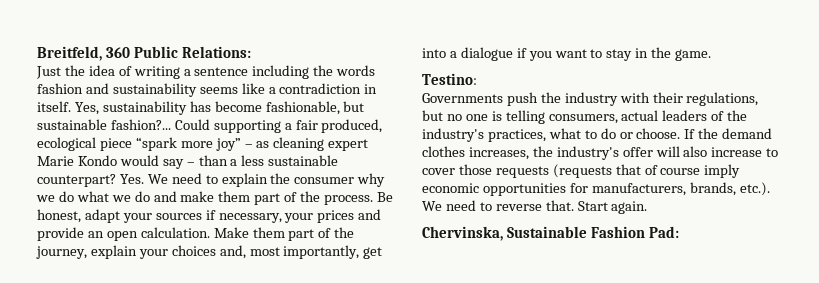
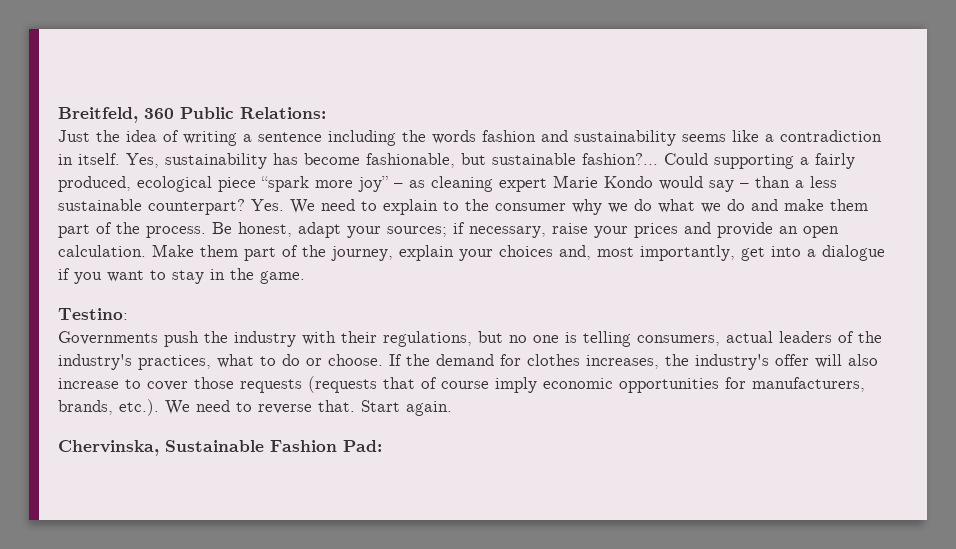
- Could supporting a fair produced, ecological piece “spark more joy” – as cleaning expert Marie Kondo would say – than a less sustainable counterpart?
+ Could supporting a fairly produced, ecological piece “spark more joy” – as cleaning expert Marie Kondo would say – than a less sustainable counterpart?
- Yes. We need to explain the consumer why we do what we do and make them part of the process.
+ Yes. We need to explain to the consumer why we do what we do and make them part of the process.
- Be honest, adapt your sources if necessary, your prices and provide an open calculation.
+ Be honest, adapt your sources; if necessary, raise your prices and provide an open calculation.
- If the demand clothes increases, the industry's offer will also increase to cover those requests (requests that of course imply economic opportunities for manufacturers, brands, etc.). We need to reverse that.
+ If the demand for clothes increases, the industry's offer will also increase to cover those requests (requests that of course imply economic opportunities for manufacturers, brands, etc.). We need to reverse that.

